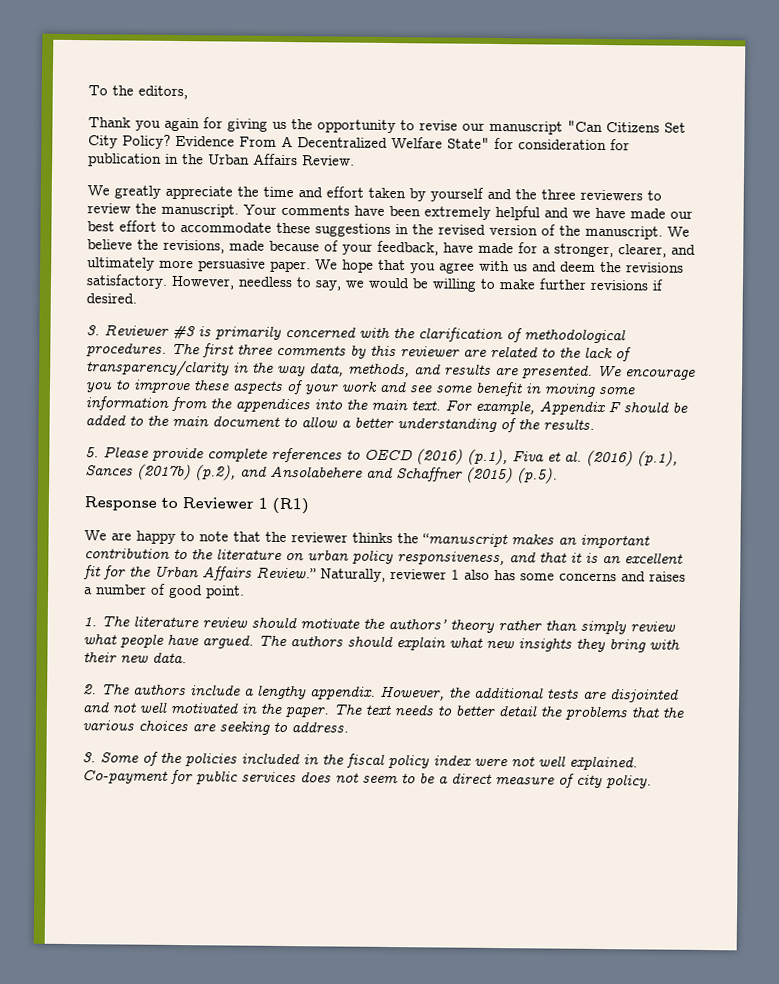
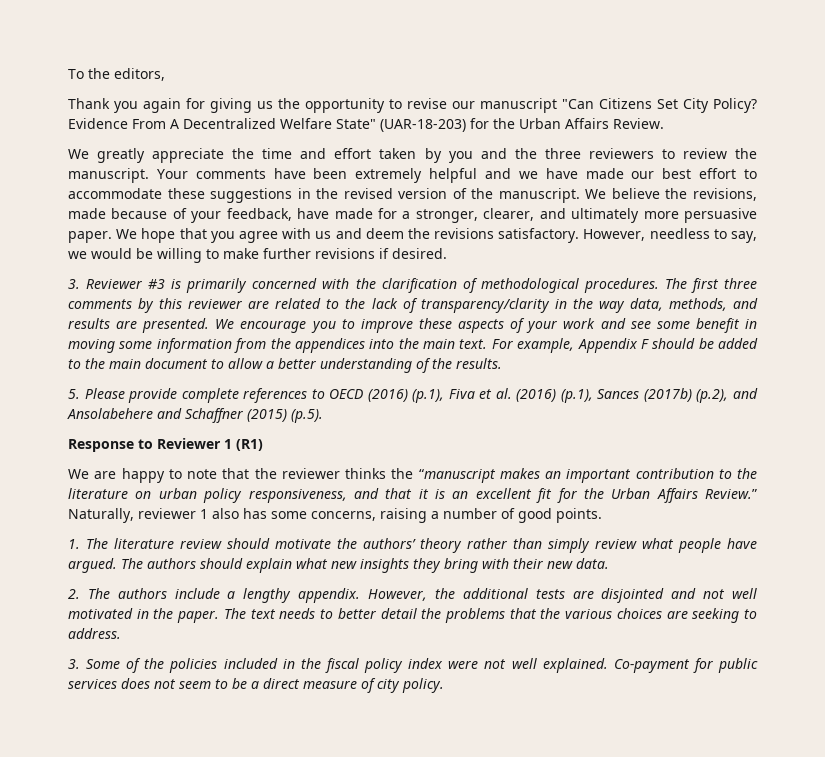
- Evidence From A Decentralized Welfare State" for consideration for publication in the Urban Affairs Review.
+ Evidence From A Decentralized Welfare State" (UAR-18-203) for the Urban Affairs Review.
- We greatly appreciate the time and effort taken by yourself and the three reviewers to review the manuscript.
+ We greatly appreciate the time and effort taken by you and the three reviewers to review the manuscript.
- Naturally, reviewer 1 also has some concerns and raises a number of good point.
+ Naturally, reviewer 1 also has some concerns, raising a number of good points.

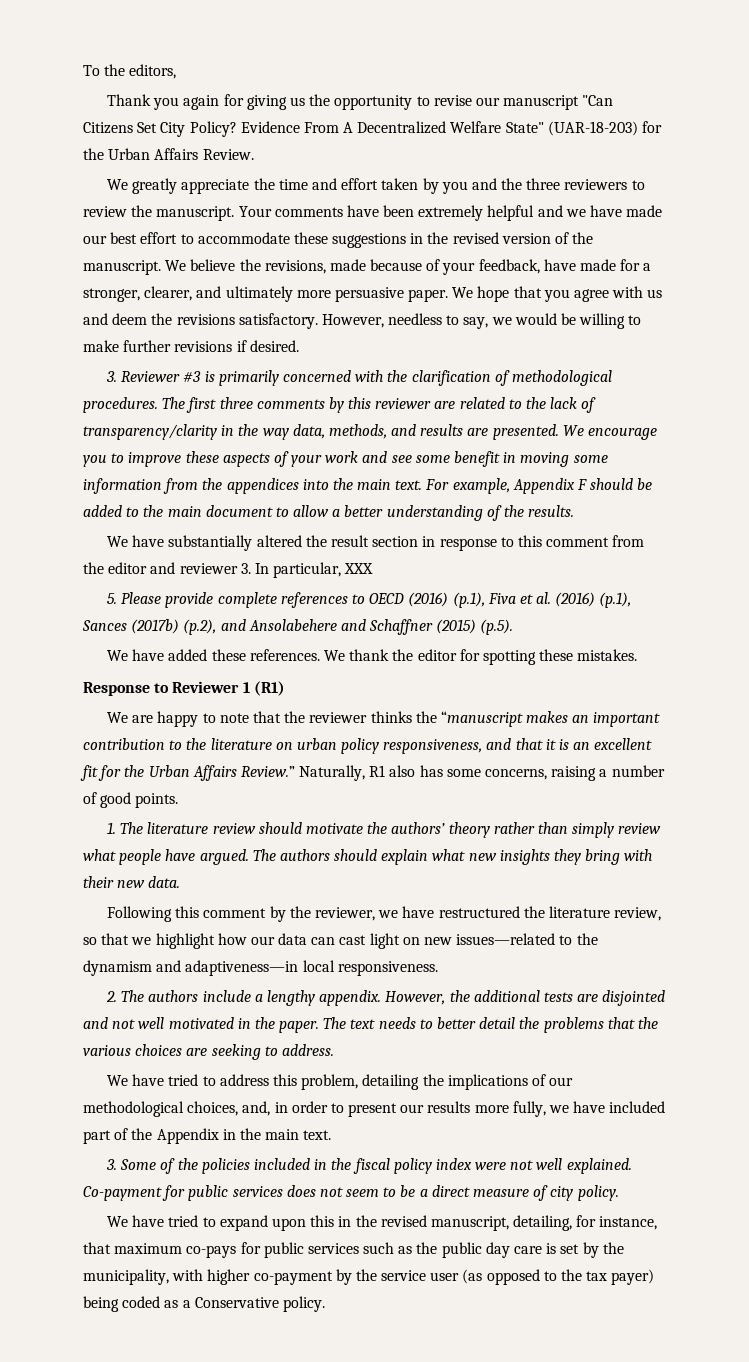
+ We have substantially altered the result section in response to this comment from the editor and reviewer 3. In particular, XXX
+ We have added these references. We thank the editor for spotting these mistakes.
- Naturally, reviewer 1 also has some concerns, raising a number of good points.
+ Naturally, R1 also has some concerns, raising a number of good points.
+ Following this comment by the reviewer, we have restructured the literature review, so that we highlight how our data can cast light on new issues—related to the dynamism and adaptiveness—in local responsiveness.
+ We have tried to address this problem, detailing the implications of our methodological choices, and, in order to present our results more fully, we have included part of the Appendix in the main text.
+ We have tried to expand upon this in the revised manuscript, detailing, for instance, that maximum co-pays for public services such as the public day care is set by the municipality, with higher co-payment by the service user (as opposed to the tax payer) being coded as a Conservative policy.

